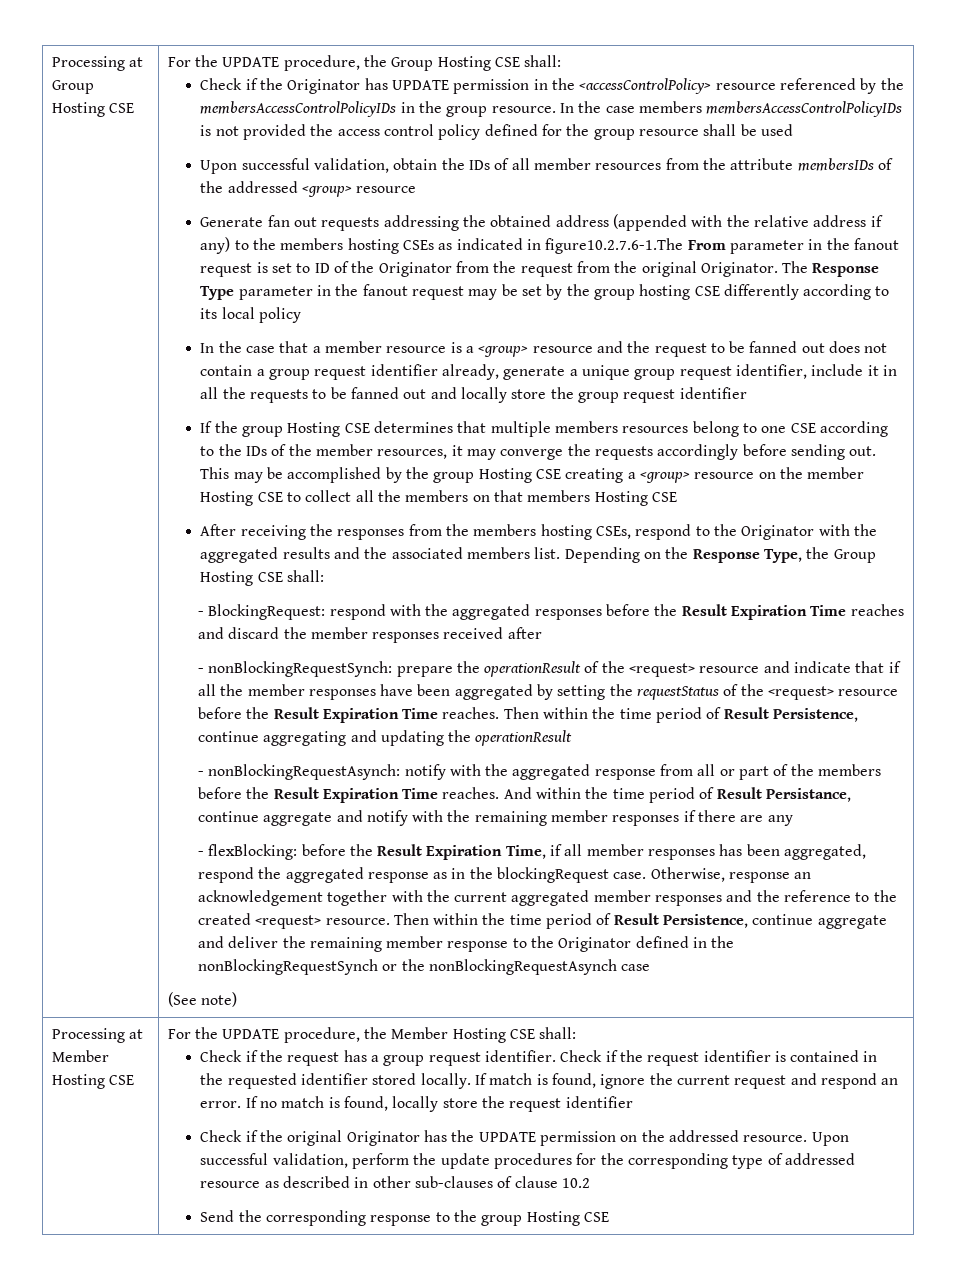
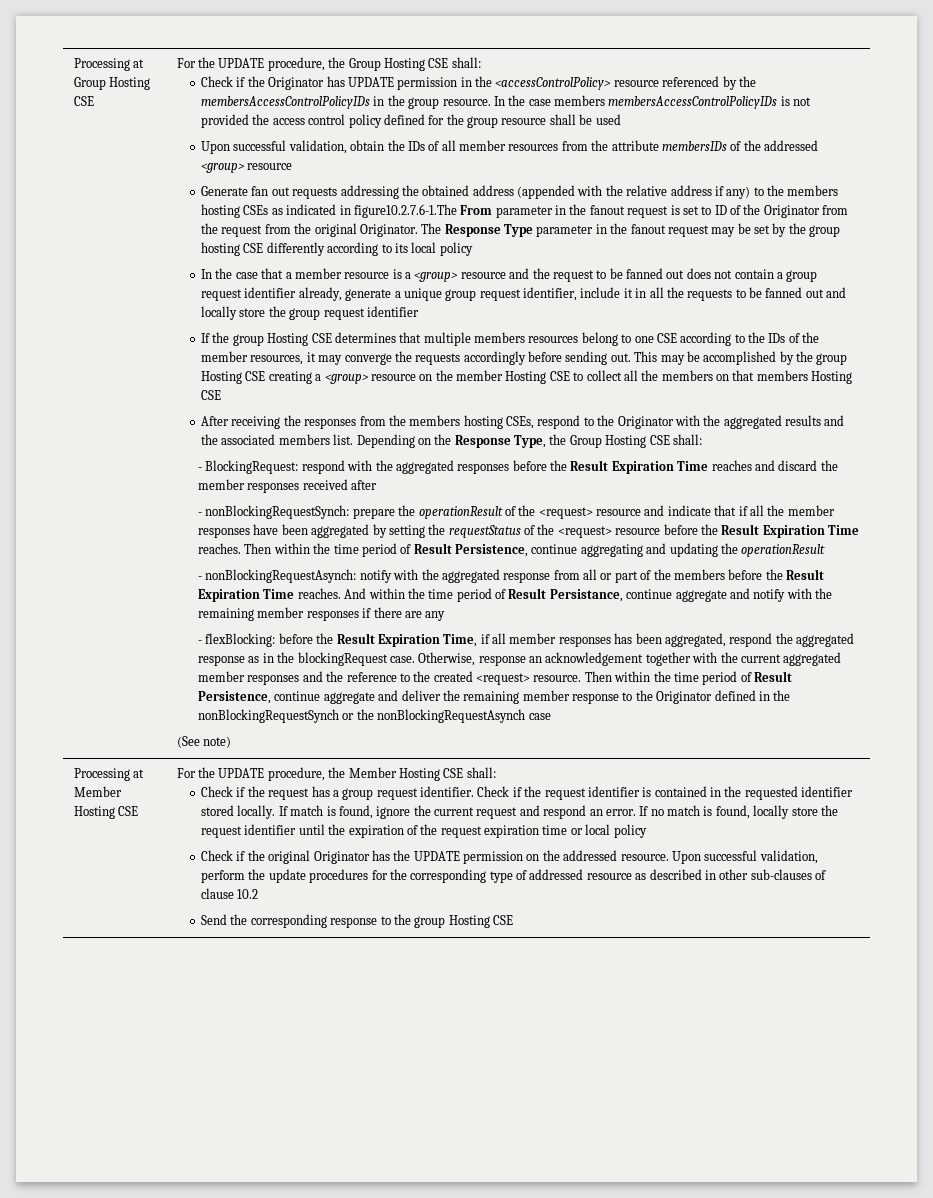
- If no match is found, locally store the request identifier
+ If no match is found, locally store the request identifier until the expiration of the request expiration time or local policy

